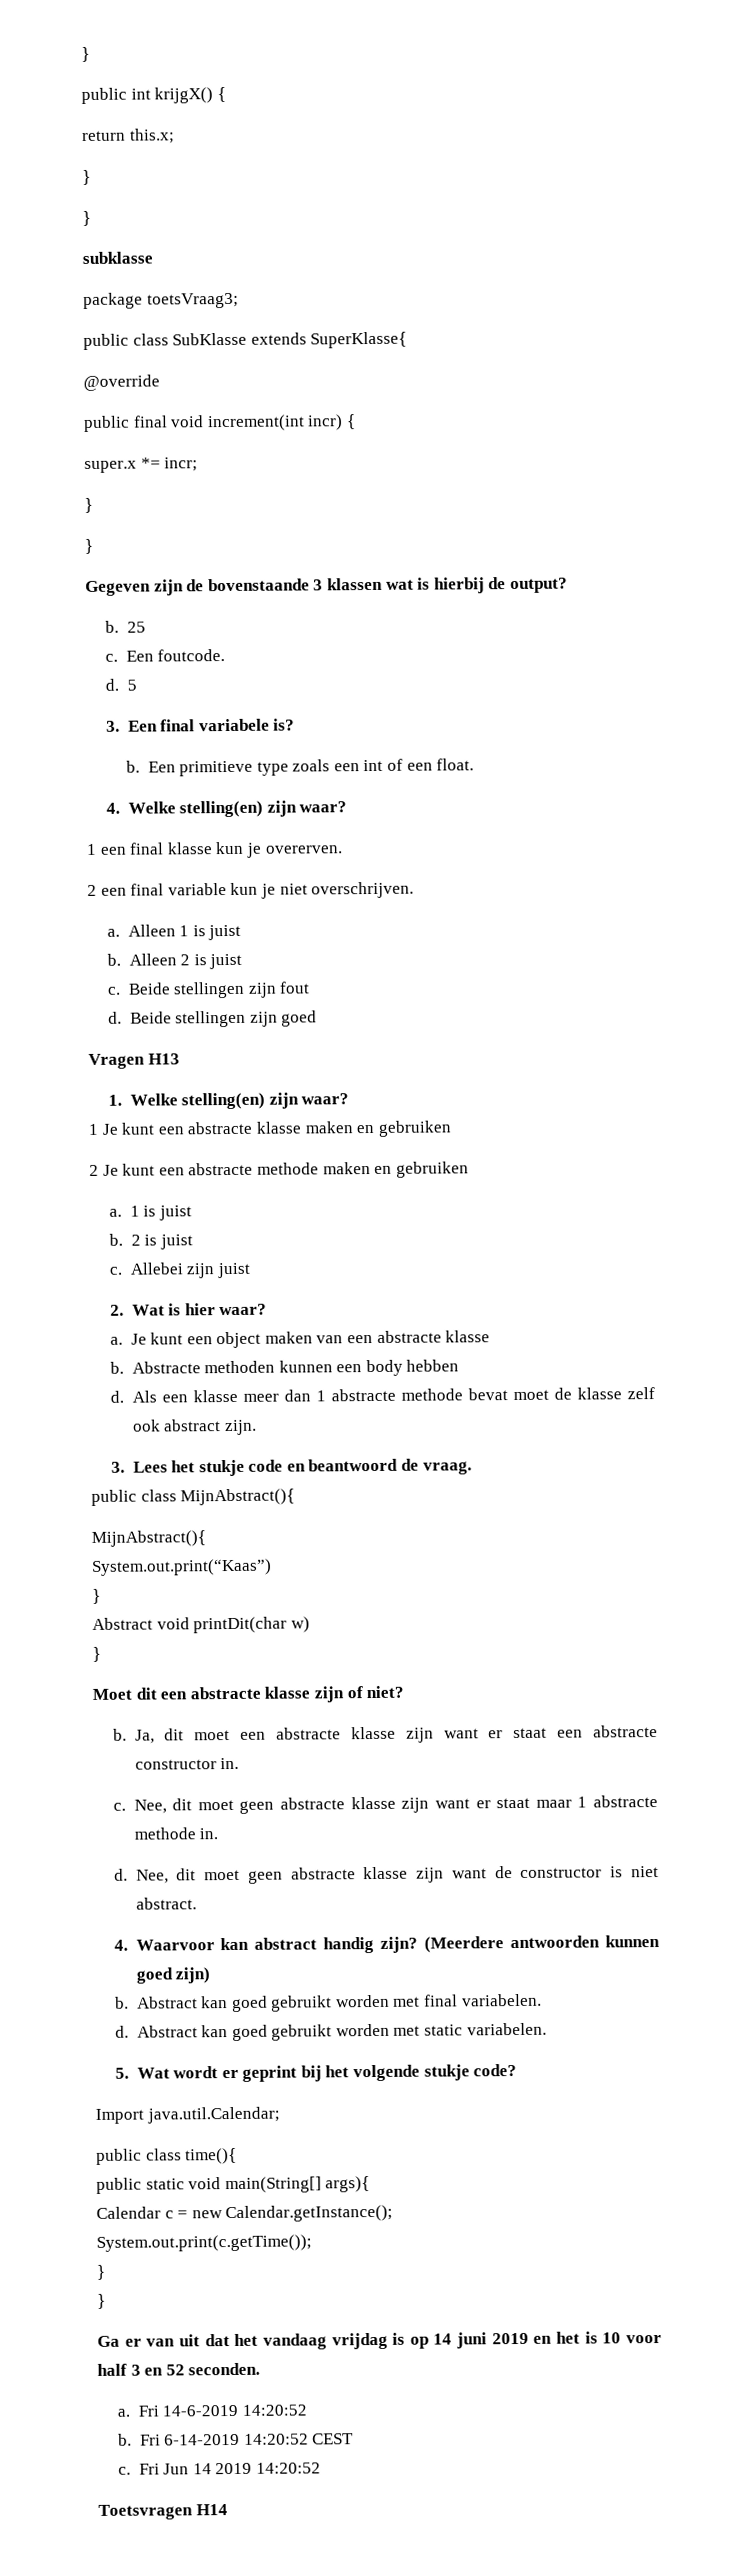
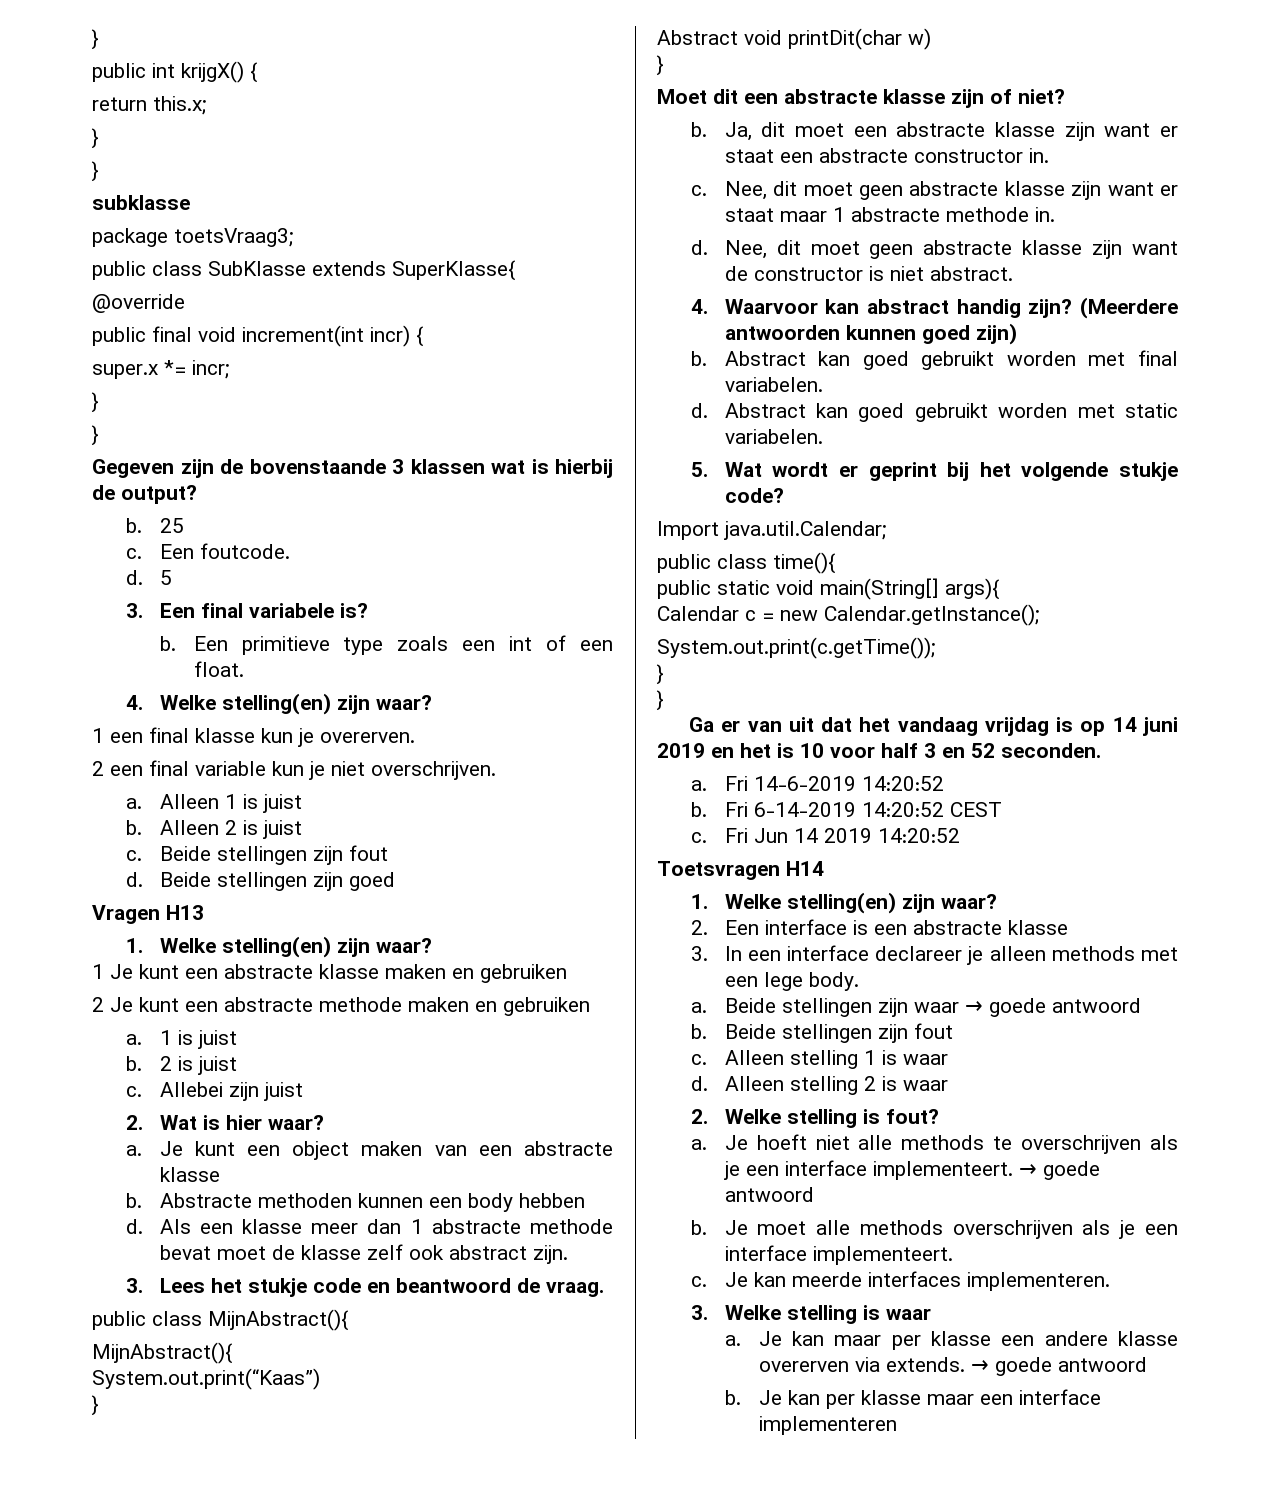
  Toetsvragen H14
+ 1. Welke stelling(en) zijn waar?
+ 2. Een interface is een abstracte klasse
+ 3. In een interface declareer je alleen methods met een lege body.
+ a. Beide stellingen zijn waar → goede antwoord
+ b. Beide stellingen zijn fout
+ c. Alleen stelling 1 is waar
+ d. Alleen stelling 2 is waar
+ 2. Welke stelling is fout?
+ a. Je hoeft niet alle methods te overschrijven als je een interface implementeert. → goede antwoord
+ b. Je moet alle methods overschrijven als je een interface implementeert.
+ c. Je kan meerde interfaces implementeren.
+ 3. Welke stelling is waar
+ a. Je kan maar per klasse een andere klasse overerven via extends. → goede antwoord
+ b. Je kan per klasse maar een interface implementeren

